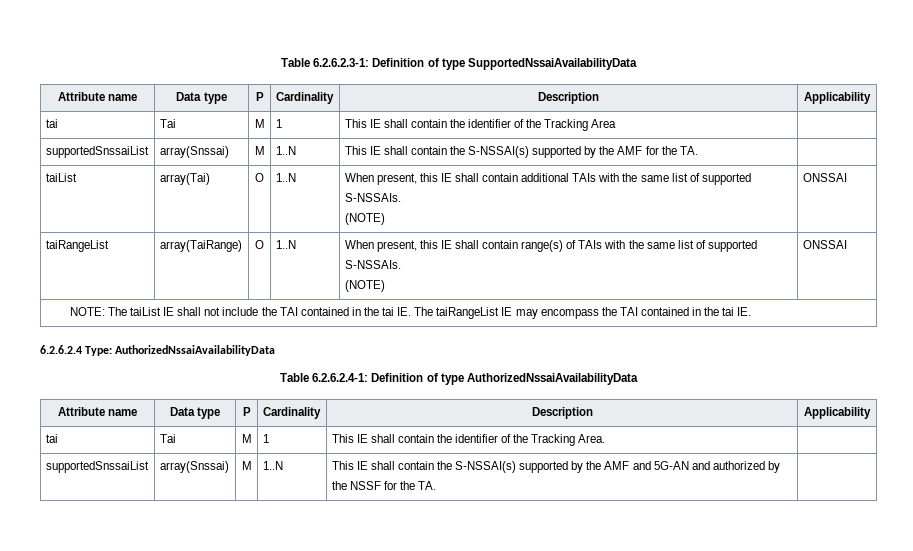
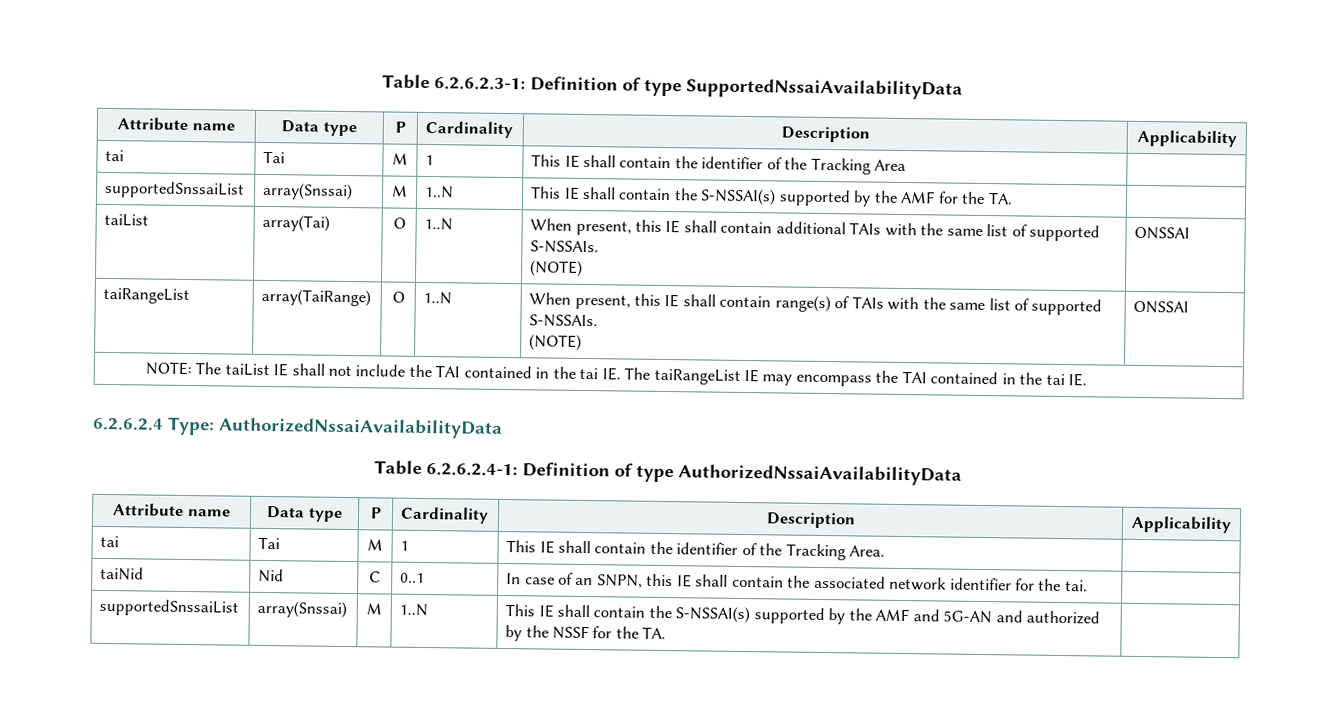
+ taiNid | Nid | C | 0..1 | In case of an SNPN, this IE shall contain the associated network identifier for the tai. |

